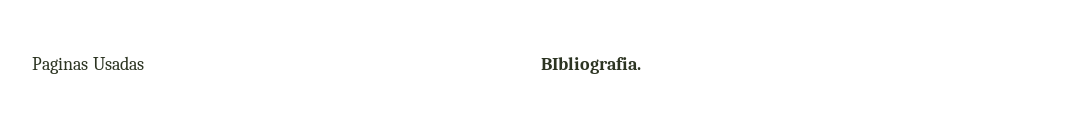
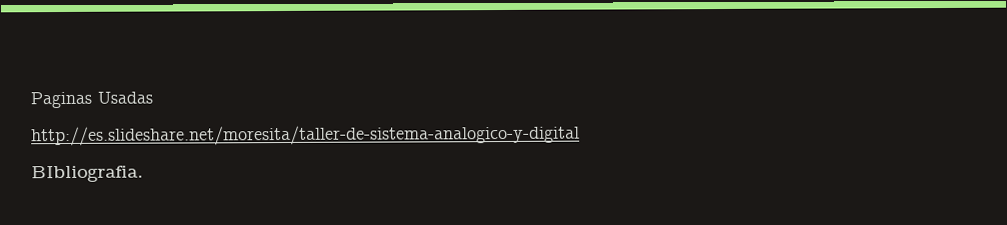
+ http://es.slideshare.net/moresita/taller-de-sistema-analogico-y-digital

